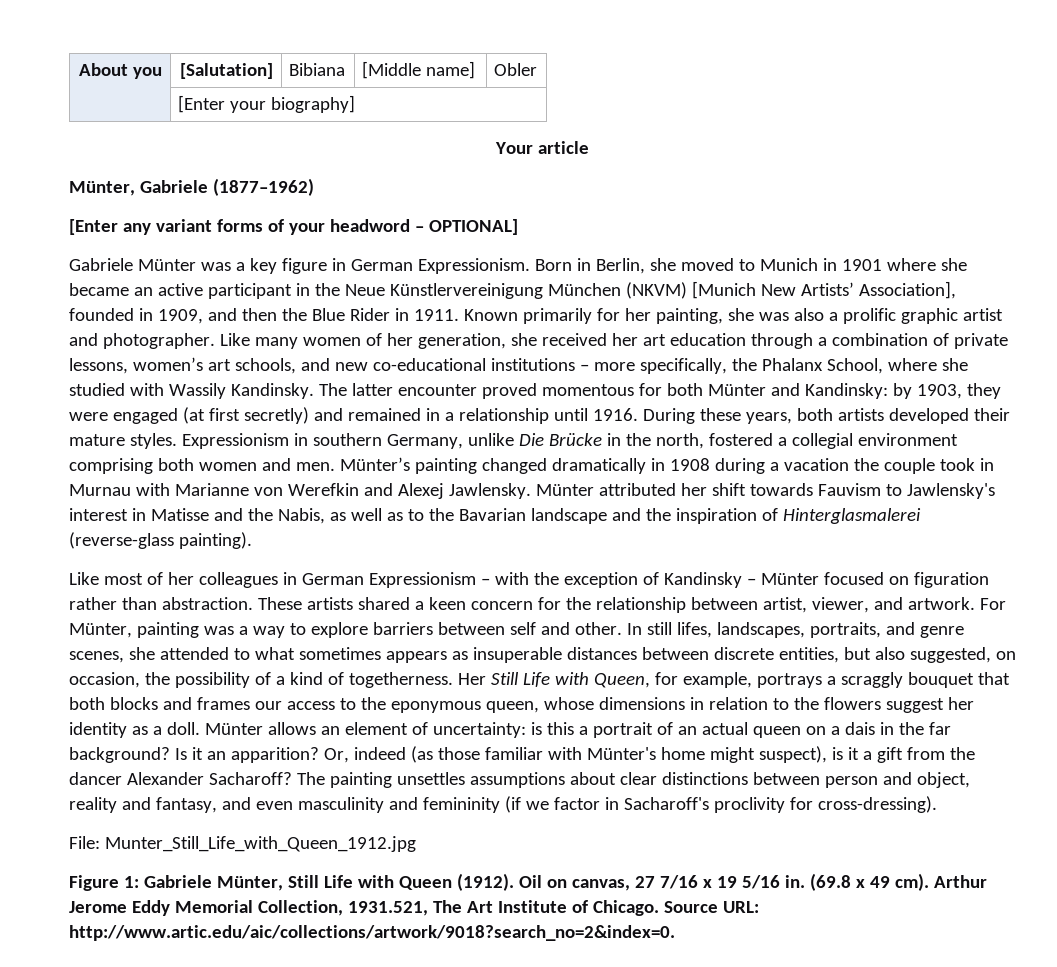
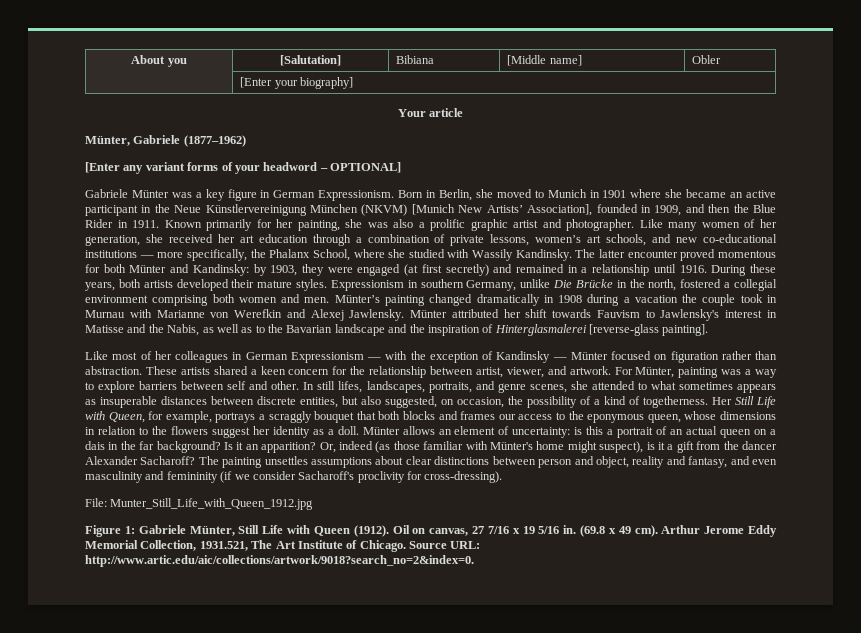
- Like many women of her generation, she received her art education through a combination of private lessons, women’s art schools, and new co-educational institutions – more specifically, the Phalanx School, where she studied with Wassily Kandinsky.
+ Like many women of her generation, she received her art education through a combination of private lessons, women’s art schools, and new co-educational institutions — more specifically, the Phalanx School, where she studied with Wassily Kandinsky.
- Münter attributed her shift towards Fauvism to Jawlensky's interest in Matisse and the Nabis, as well as to the Bavarian landscape and the inspiration of Hinterglasmalerei (reverse-glass painting).
+ Münter attributed her shift towards Fauvism to Jawlensky's interest in Matisse and the Nabis, as well as to the Bavarian landscape and the inspiration of Hinterglasmalerei [reverse-glass painting].
- Like most of her colleagues in German Expressionism – with the exception of Kandinsky – Münter focused on figuration rather than abstraction.
+ Like most of her colleagues in German Expressionism — with the exception of Kandinsky — Münter focused on figuration rather than abstraction.
- The painting unsettles assumptions about clear distinctions between person and object, reality and fantasy, and even masculinity and femininity (if we factor in Sacharoff's proclivity for cross-dressing).
+ The painting unsettles assumptions about clear distinctions between person and object, reality and fantasy, and even masculinity and femininity (if we consider Sacharoff's proclivity for cross-dressing).

